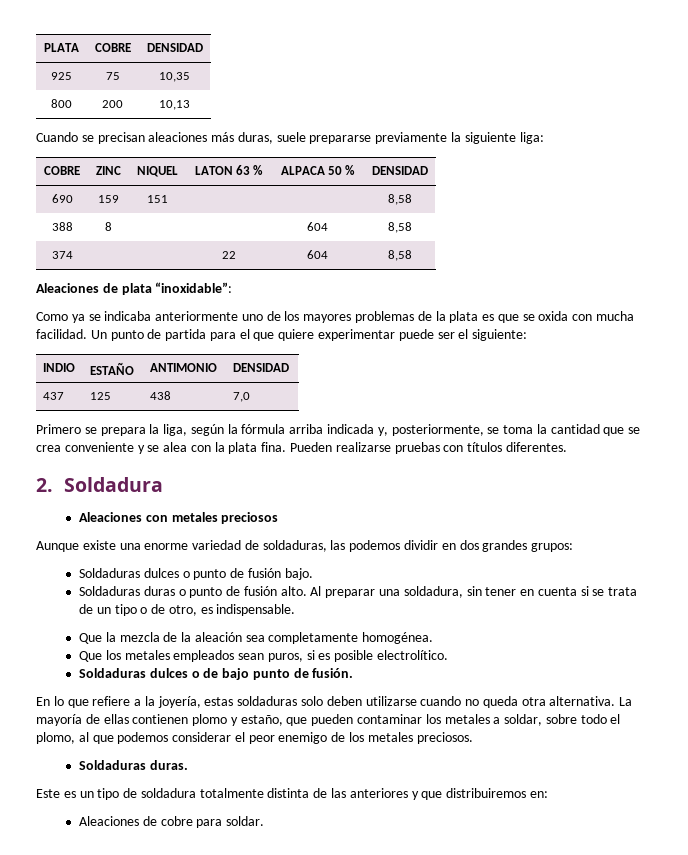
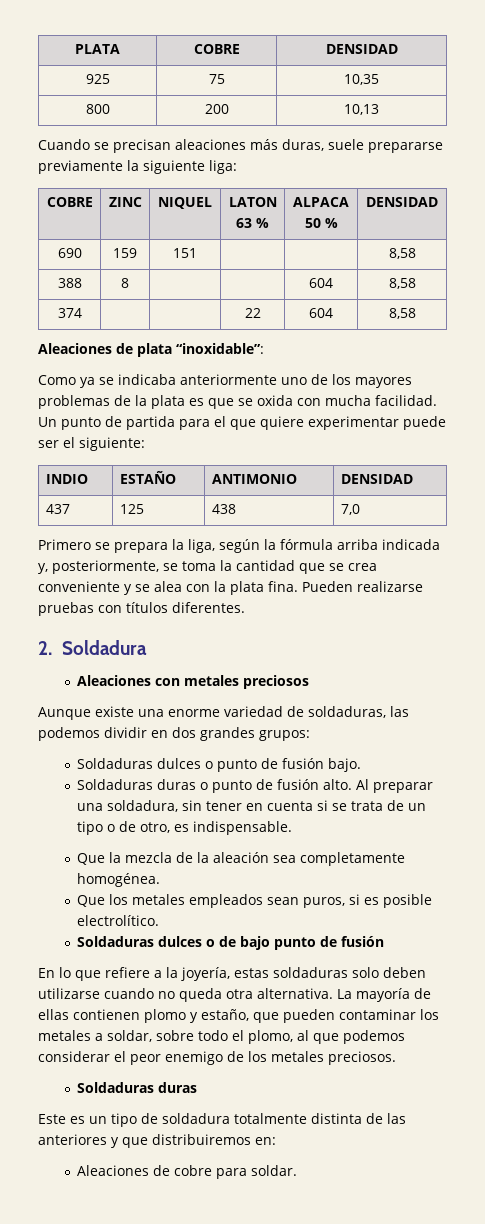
- Soldaduras dulces o de bajo punto de fusión.
+ Soldaduras dulces o de bajo punto de fusión
  La mayoría de ellas contienen plomo y estaño, que pueden contaminar los metales a soldar, sobre todo el plomo, al que podemos considerar el peor enemigo de los metales preciosos.
- Soldaduras duras.
+ Soldaduras duras

